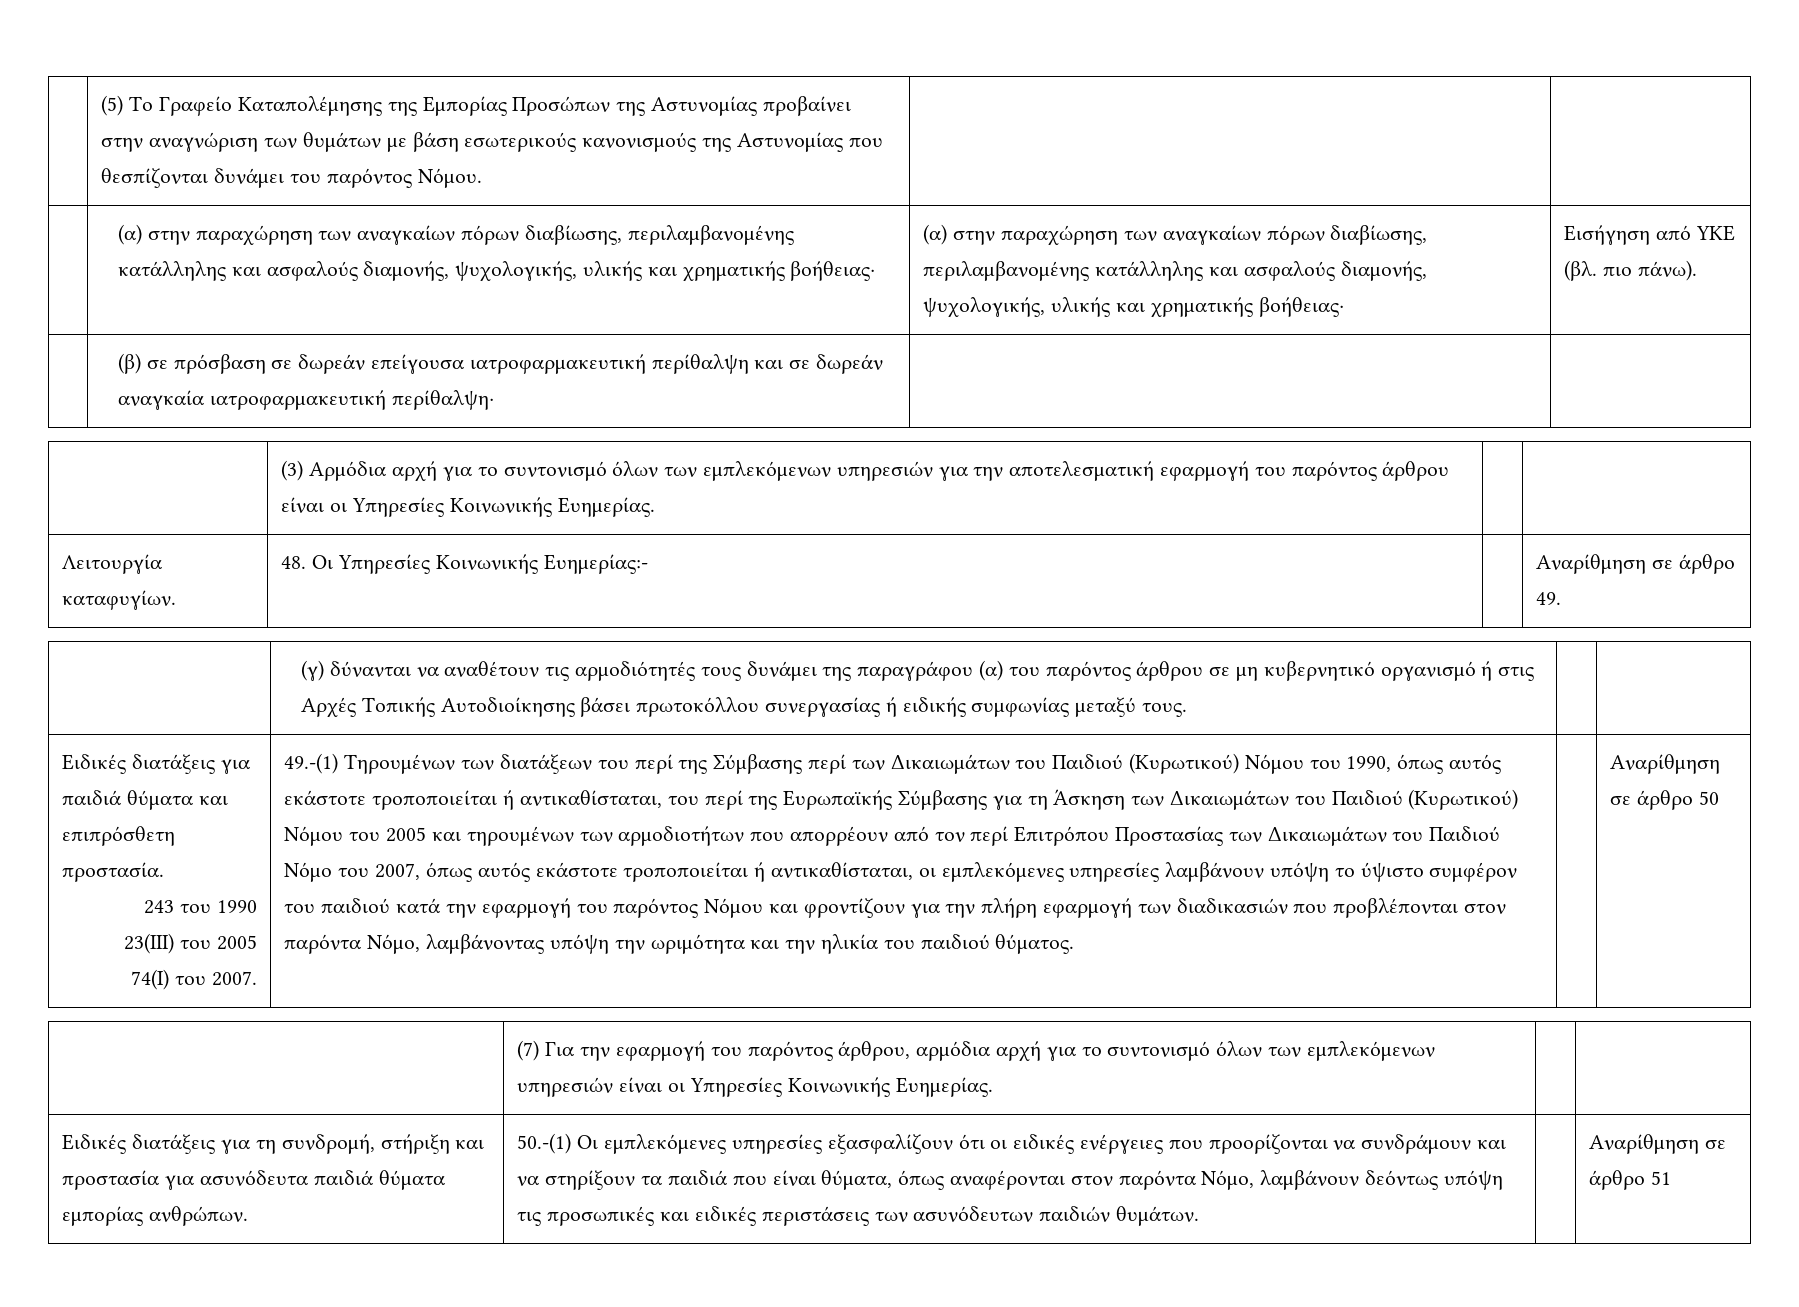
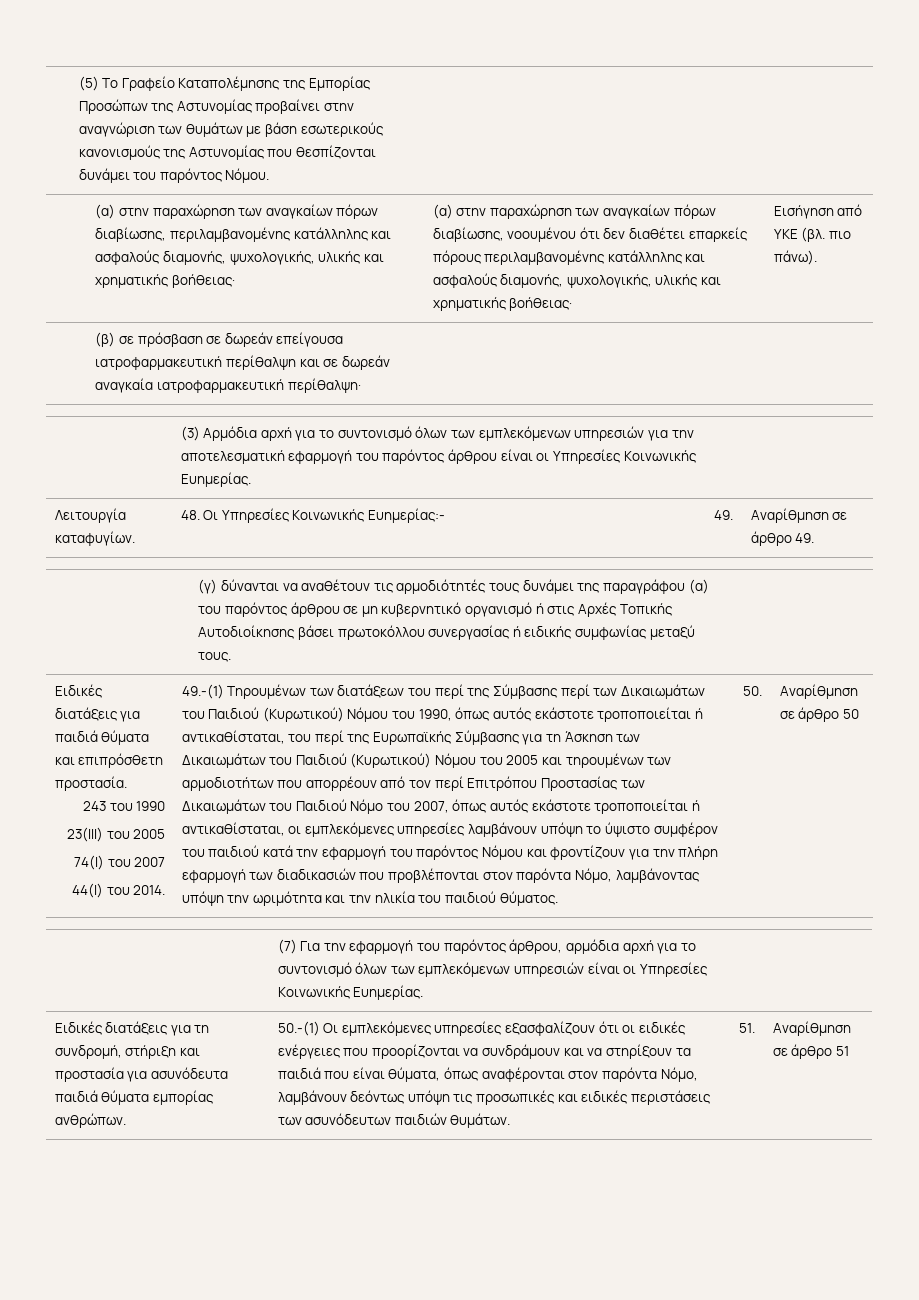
- (α) στην παραχώρηση των αναγκαίων πόρων διαβίωσης, περιλαμβανομένης κατάλληλης και ασφαλούς διαμονής, ψυχολογικής, υλικής και χρηματικής βοήθειας· | (α) στην παραχώρηση των αναγκαίων πόρων διαβίωσης, περιλαμβανομένης κατάλληλης και ασφαλούς διαμονής, ψυχολογικής, υλικής και χρηματικής βοήθειας·
+ (α) στην παραχώρηση των αναγκαίων πόρων διαβίωσης, περιλαμβανομένης κατάλληλης και ασφαλούς διαμονής, ψυχολογικής, υλικής και χρηματικής βοήθειας· | (α) στην παραχώρηση των αναγκαίων πόρων διαβίωσης, νοουμένου ότι δεν διαθέτει επαρκείς πόρους περιλαμβανομένης κατάλληλης και ασφαλούς διαμονής, ψυχολογικής, υλικής και χρηματικής βοήθειας·
- Λειτουργία καταφυγίων. | 48. Οι Υπηρεσίες Κοινωνικής Ευημερίας:- | | Αναρίθμηση σε άρθρο 49.
+ Λειτουργία καταφυγίων. | 48. Οι Υπηρεσίες Κοινωνικής Ευημερίας:- | 49. | Αναρίθμηση σε άρθρο 49.
- 74(Ι) του 2007.
+ 74(Ι) του 2007
+ 44(Ι) του 2014.
+ 50.
+ 51.

